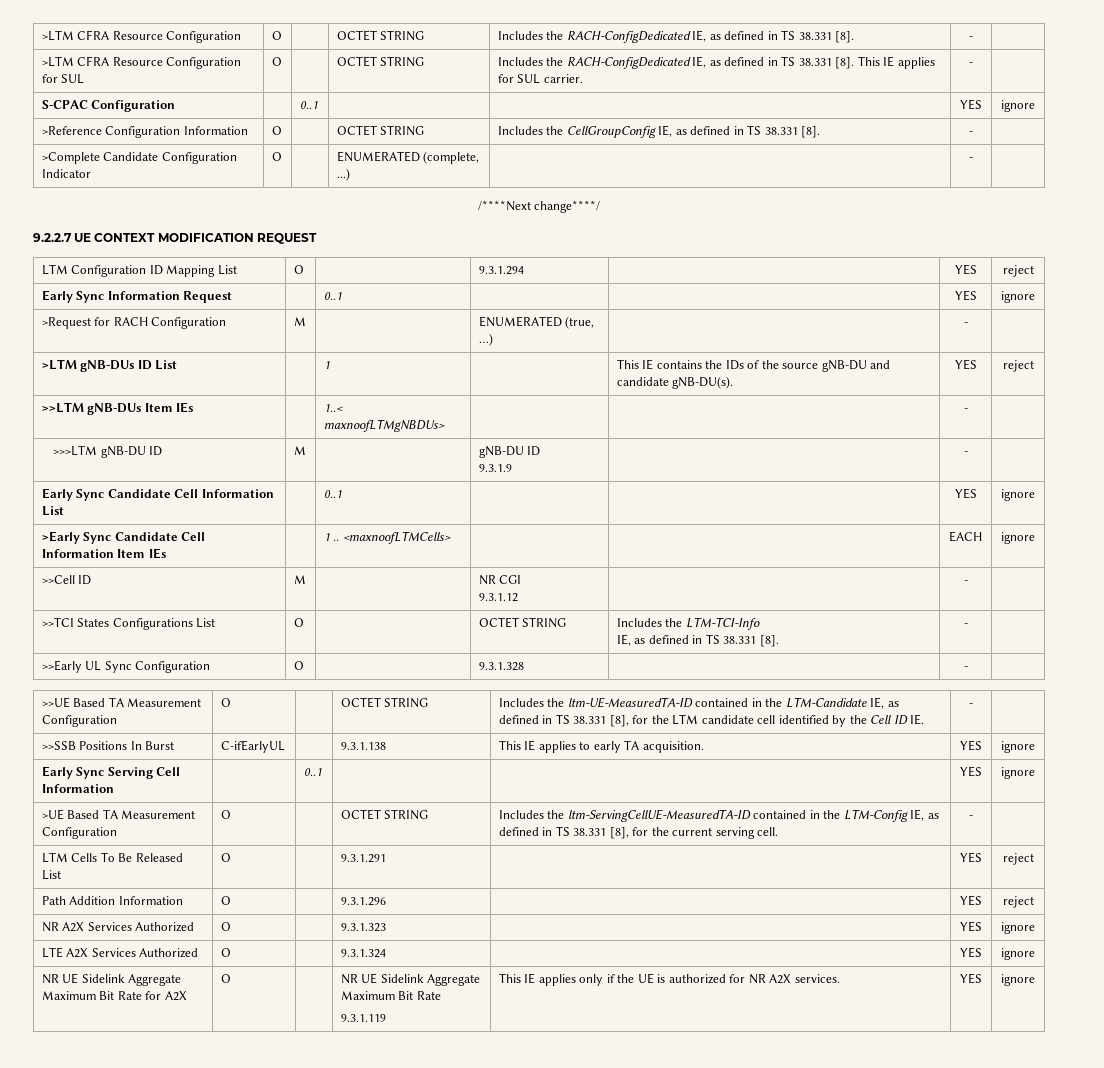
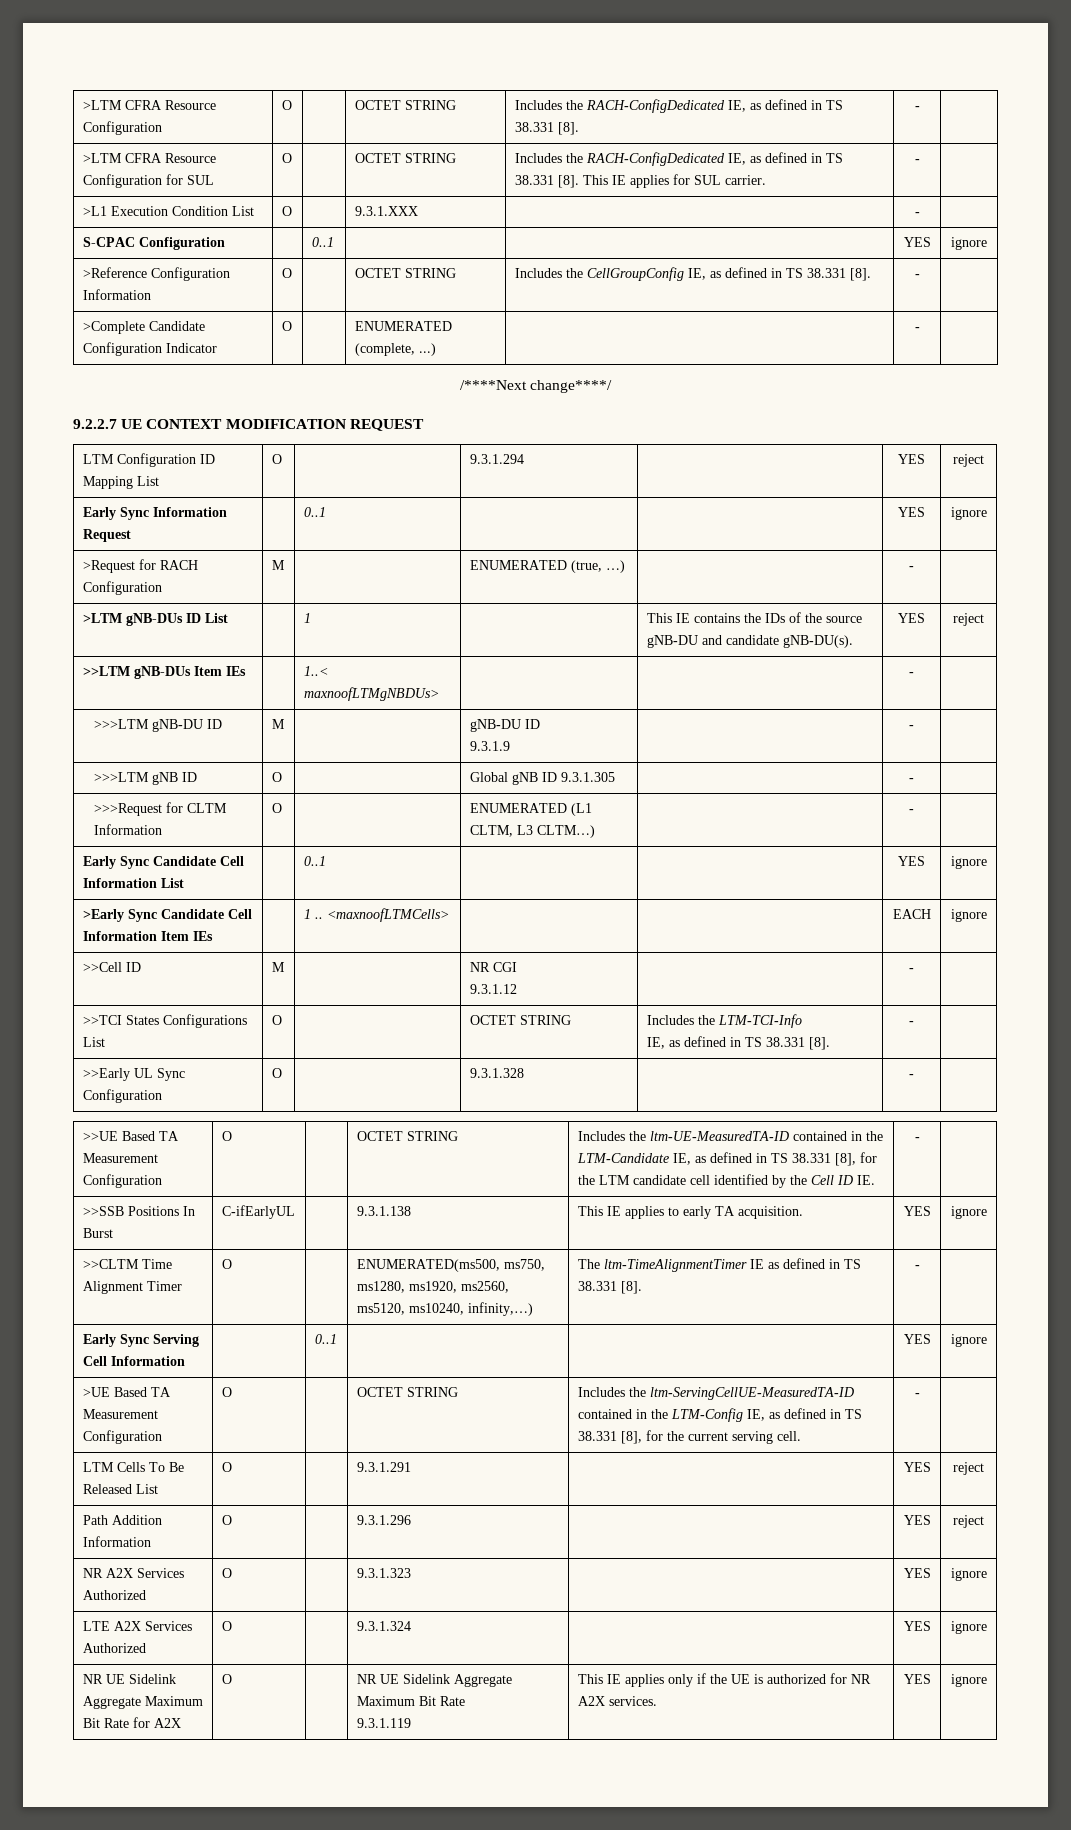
+ >L1 Execution Condition List | O | | 9.3.1.XXX | | - |
+ >>>LTM gNB ID | O | | Global gNB ID 9.3.1.305 | | - |
+ >>>Request for CLTM Information | O | | ENUMERATED (L1 CLTM, L3 CLTM…) | | - |
+ >>CLTM Time Alignment Timer | O | | ENUMERATED(ms500, ms750, ms1280, ms1920, ms2560, ms5120, ms10240, infinity,…) | The ltm-TimeAlignmentTimer IE as defined in TS 38.331 [8]. | - |

